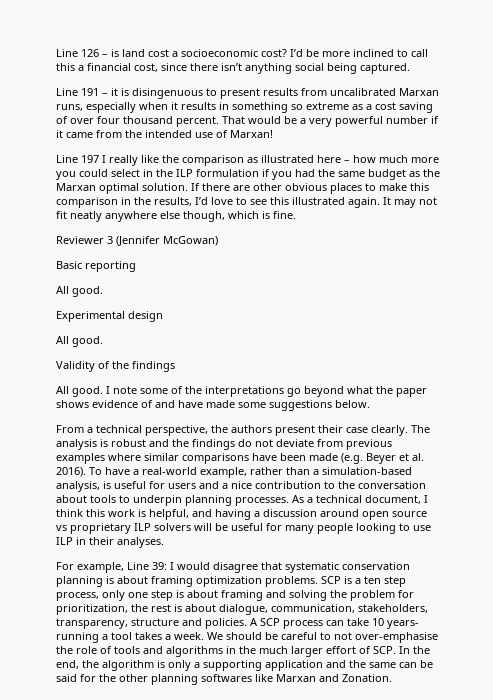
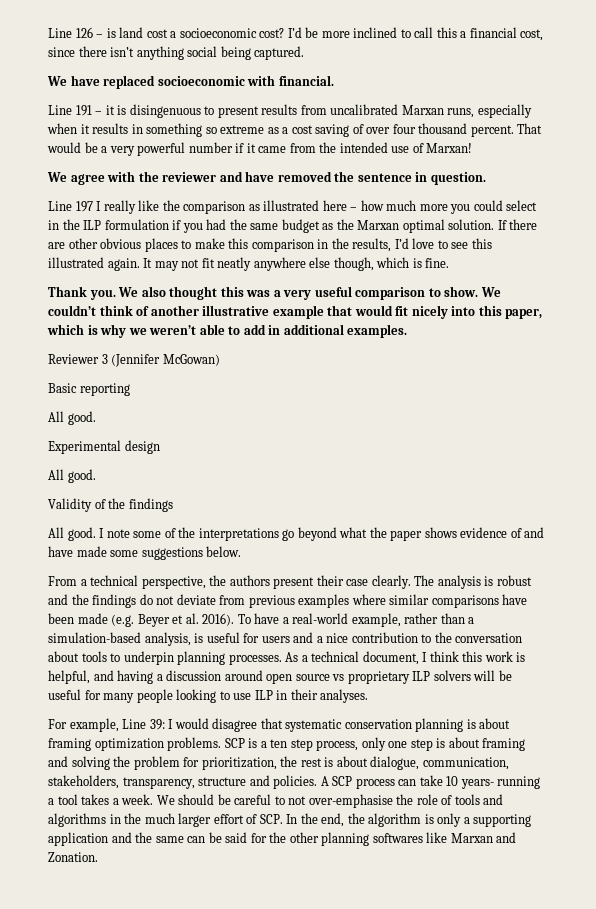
+ We have replaced socioeconomic with financial.
+ We agree with the reviewer and have removed the sentence in question.
+ Thank you. We also thought this was a very useful comparison to show. We couldn’t think of another illustrative example that would fit nicely into this paper, which is why we weren’t able to add in additional examples.

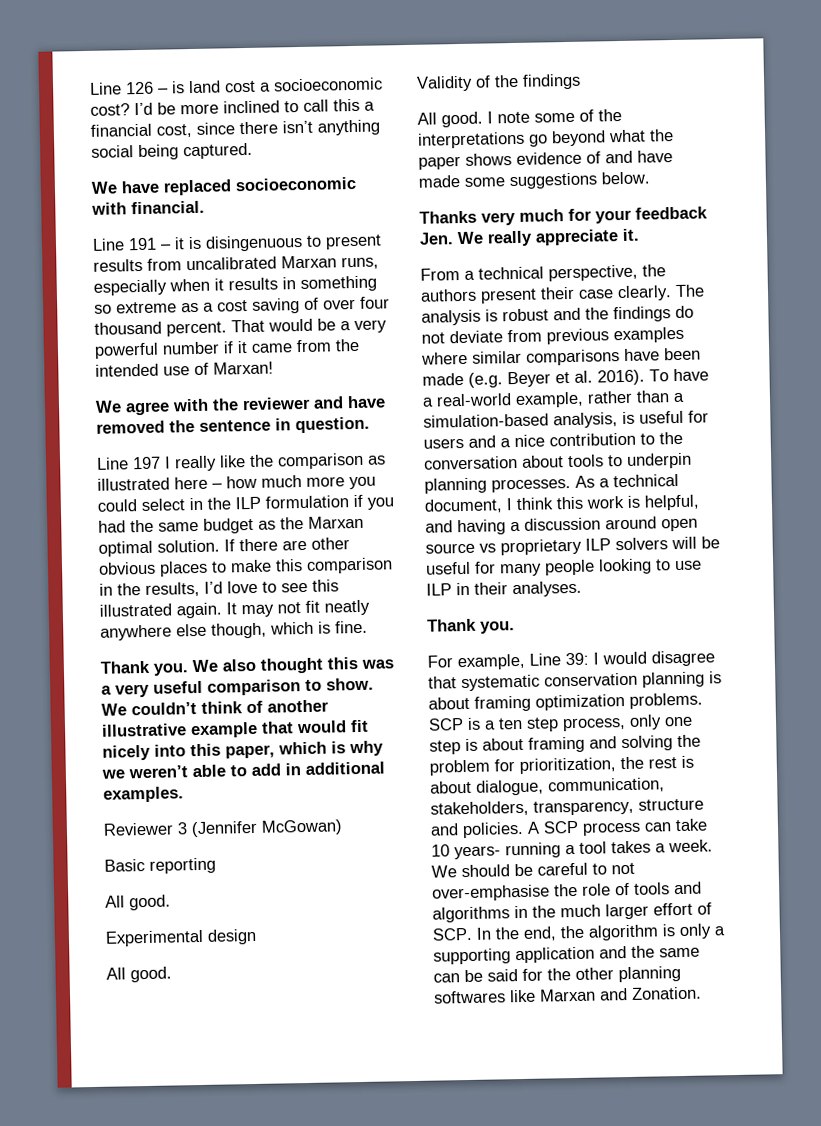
+ Thanks very much for your feedback Jen. We really appreciate it.
  As a technical document, I think this work is helpful, and having a discussion around open source vs proprietary ILP solvers will be useful for many people looking to use ILP in their analyses.
+ Thank you.

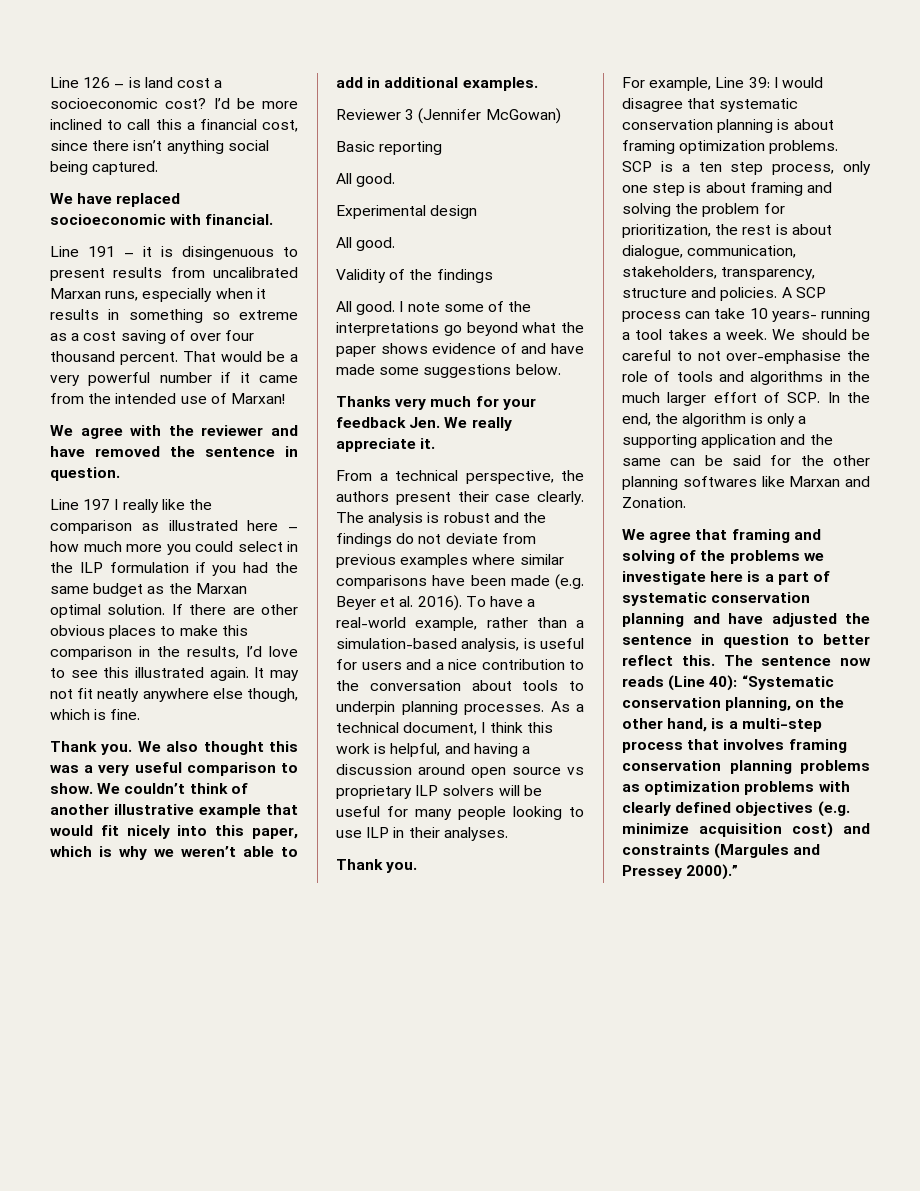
+ We agree that framing and solving of the problems we investigate here is a part of systematic conservation planning and have adjusted the sentence in question to better reflect this. The sentence now reads (Line 40): “Systematic conservation planning, on the other hand, is a multi-step process that involves framing conservation planning problems as optimization problems with clearly defined objectives (e.g. minimize acquisition cost) and constraints (Margules and Pressey 2000).”

